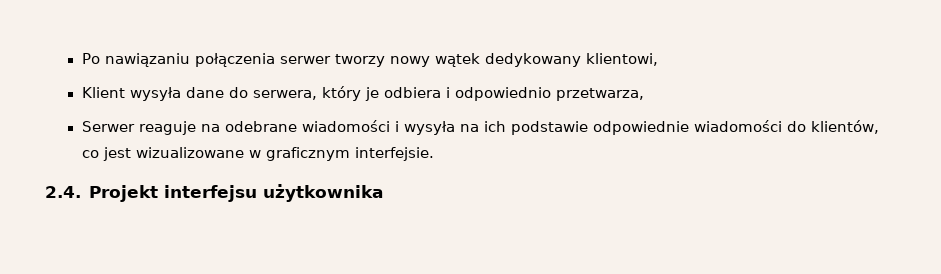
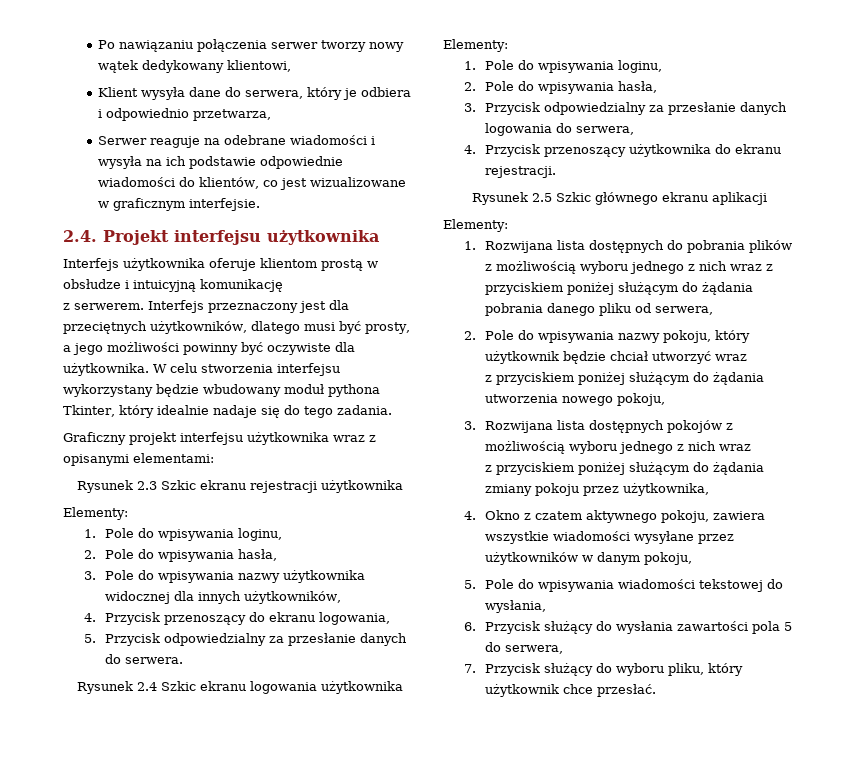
+ Interfejs użytkownika oferuje klientom prostą w obsłudze i intuicyjną komunikację
+ z serwerem. Interfejs przeznaczony jest dla przeciętnych użytkowników, dlatego musi być prosty, a jego możliwości powinny być oczywiste dla użytkownika. W celu stworzenia interfejsu wykorzystany będzie wbudowany moduł pythona Tkinter, który idealnie nadaje się do tego zadania.
+ Graficzny projekt interfejsu użytkownika wraz z opisanymi elementami:
+ Rysunek 2.3 Szkic ekranu rejestracji użytkownika
+ Elementy:
+ 1. Pole do wpisywania loginu,
+ 2. Pole do wpisywania hasła,
+ 3. Pole do wpisywania nazwy użytkownika widocznej dla innych użytkowników,
+ 4. Przycisk przenoszący do ekranu logowania,
+ 5. Przycisk odpowiedzialny za przesłanie danych do serwera.
+ Rysunek 2.4 Szkic ekranu logowania użytkownika
+ Elementy:
+ 1. Pole do wpisywania loginu,
+ 2. Pole do wpisywania hasła,
+ 3. Przycisk odpowiedzialny za przesłanie danych logowania do serwera,
+ 4. Przycisk przenoszący użytkownika do ekranu rejestracji.
+ Rysunek 2.5 Szkic głównego ekranu aplikacji
+ Elementy:
+ 1. Rozwijana lista dostępnych do pobrania plików z możliwością wyboru jednego z nich wraz z przyciskiem poniżej służącym do żądania pobrania danego pliku od serwera,
+ 2. Pole do wpisywania nazwy pokoju, który użytkownik będzie chciał utworzyć wraz
+ z przyciskiem poniżej służącym do żądania utworzenia nowego pokoju,
+ 3. Rozwijana lista dostępnych pokojów z możliwością wyboru jednego z nich wraz
+ z przyciskiem poniżej służącym do żądania zmiany pokoju przez użytkownika,
+ 4. Okno z czatem aktywnego pokoju, zawiera wszystkie wiadomości wysyłane przez użytkowników w danym pokoju,
+ 5. Pole do wpisywania wiadomości tekstowej do wysłania,
+ 6. Przycisk służący do wysłania zawartości pola 5 do serwera,
+ 7. Przycisk służący do wyboru pliku, który użytkownik chce przesłać.

